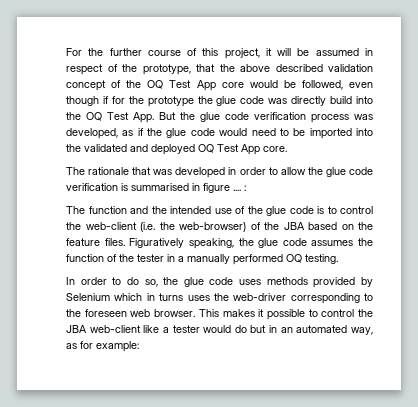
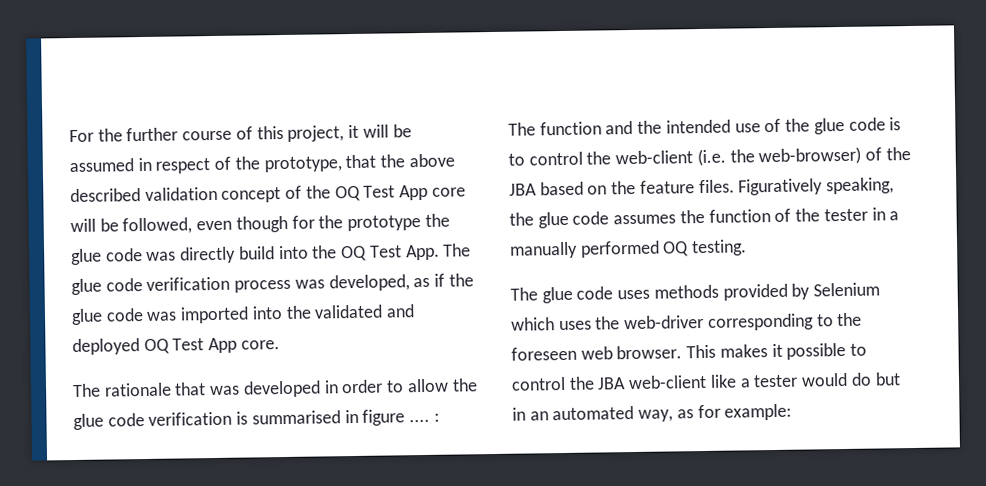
- For the further course of this project, it will be assumed in respect of the prototype, that the above described validation concept of the OQ Test App core would be followed, even though if for the prototype the glue code was directly build into the OQ Test App. But the glue code verification process was developed, as if the glue code would need to be imported into the validated and deployed OQ Test App core.
+ For the further course of this project, it will be assumed in respect of the prototype, that the above described validation concept of the OQ Test App core will be followed, even though for the prototype the glue code was directly build into the OQ Test App. The glue code verification process was developed, as if the glue code was imported into the validated and deployed OQ Test App core.
- In order to do so, the glue code uses methods provided by Selenium which in turns uses the web-driver corresponding to the foreseen web browser.
+ The glue code uses methods provided by Selenium which uses the web-driver corresponding to the foreseen web browser.

